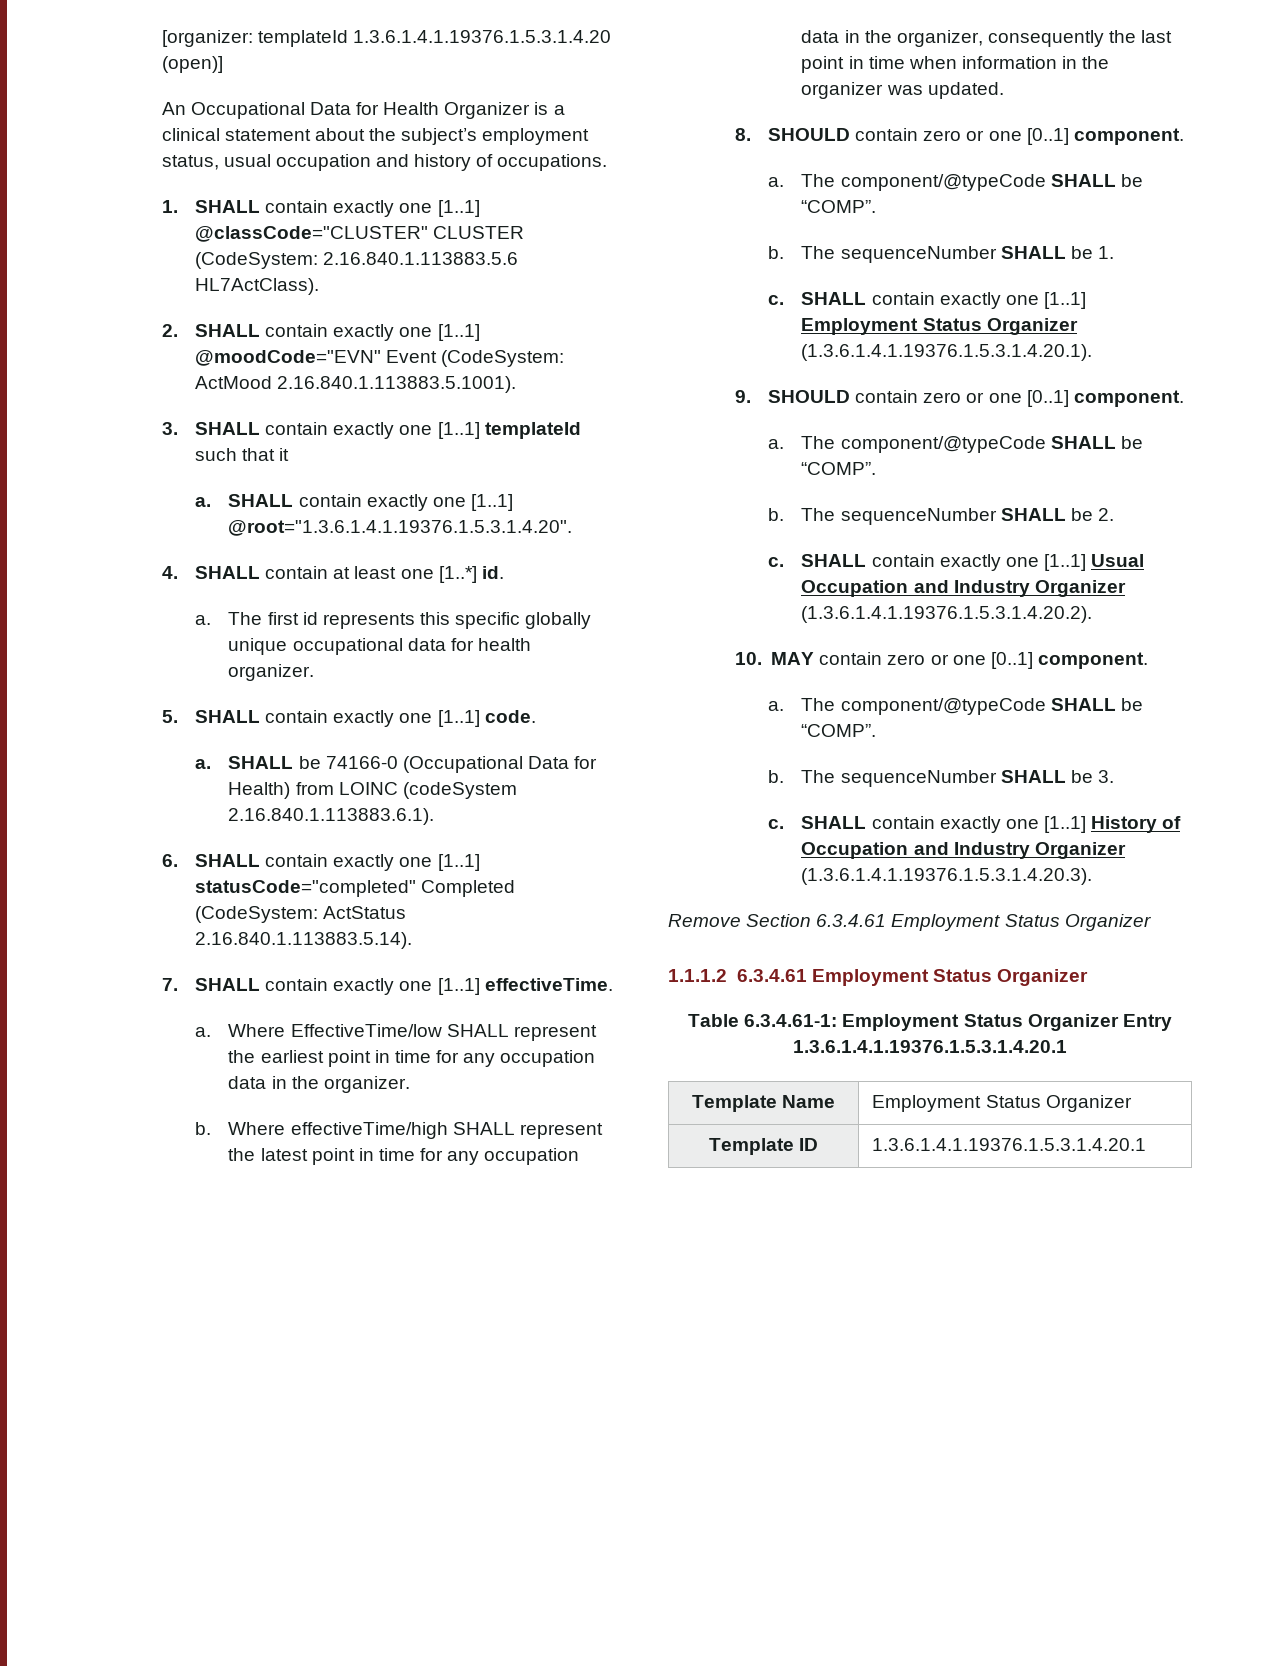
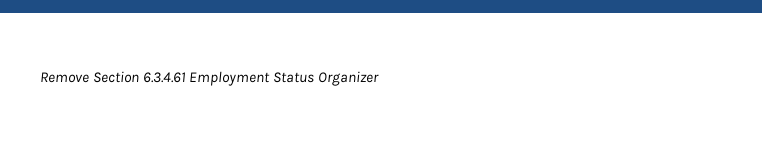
- [organizer: templateId 1.3.6.1.4.1.19376.1.5.3.1.4.20 (open)]
- An Occupational Data for Health Organizer is a clinical statement about the subject’s employment status, usual occupation and history of occupations.
- 1. SHALL contain exactly one [1..1] @classCode="CLUSTER" CLUSTER (CodeSystem: 2.16.840.1.113883.5.6 HL7ActClass).
- 2. SHALL contain exactly one [1..1] @moodCode="EVN" Event (CodeSystem: ActMood 2.16.840.1.113883.5.1001).
- 3. SHALL contain exactly one [1..1] templateId such that it
- a. SHALL contain exactly one [1..1] @root="1.3.6.1.4.1.19376.1.5.3.1.4.20".
- 4. SHALL contain at least one [1..*] id.
- a. The first id represents this specific globally unique occupational data for health organizer.
- 5. SHALL contain exactly one [1..1] code.
- a. SHALL be 74166-0 (Occupational Data for Health) from LOINC (codeSystem 2.16.840.1.113883.6.1).
- 6. SHALL contain exactly one [1..1] statusCode="completed" Completed (CodeSystem: ActStatus 2.16.840.1.113883.5.14).
- 7. SHALL contain exactly one [1..1] effectiveTime.
- a. Where EffectiveTime/low SHALL represent the earliest point in time for any occupation data in the organizer.
- b. Where effectiveTime/high SHALL represent the latest point in time for any occupation data in the organizer, consequently the last point in time when information in the organizer was updated.
- 8. SHOULD contain zero or one [0..1] component.
- a. The component/@typeCode SHALL be “COMP”.
- b. The sequenceNumber SHALL be 1.
- c. SHALL contain exactly one [1..1] Employment Status Organizer (1.3.6.1.4.1.19376.1.5.3.1.4.20.1).
- 9. SHOULD contain zero or one [0..1] component.
- a. The component/@typeCode SHALL be “COMP”.
- b. The sequenceNumber SHALL be 2.
- c. SHALL contain exactly one [1..1] Usual Occupation and Industry Organizer (1.3.6.1.4.1.19376.1.5.3.1.4.20.2).
- 10. MAY contain zero or one [0..1] component.
- a. The component/@typeCode SHALL be “COMP”.
- b. The sequenceNumber SHALL be 3.
- c. SHALL contain exactly one [1..1] History of Occupation and Industry Organizer (1.3.6.1.4.1.19376.1.5.3.1.4.20.3).
- 1.1.1.2 6.3.4.61 Employment Status Organizer
- Table 6.3.4.61-1: Employment Status Organizer Entry 1.3.6.1.4.1.19376.1.5.3.1.4.20.1
- Template Name | Employment Status Organizer
- Template ID | 1.3.6.1.4.1.19376.1.5.3.1.4.20.1

